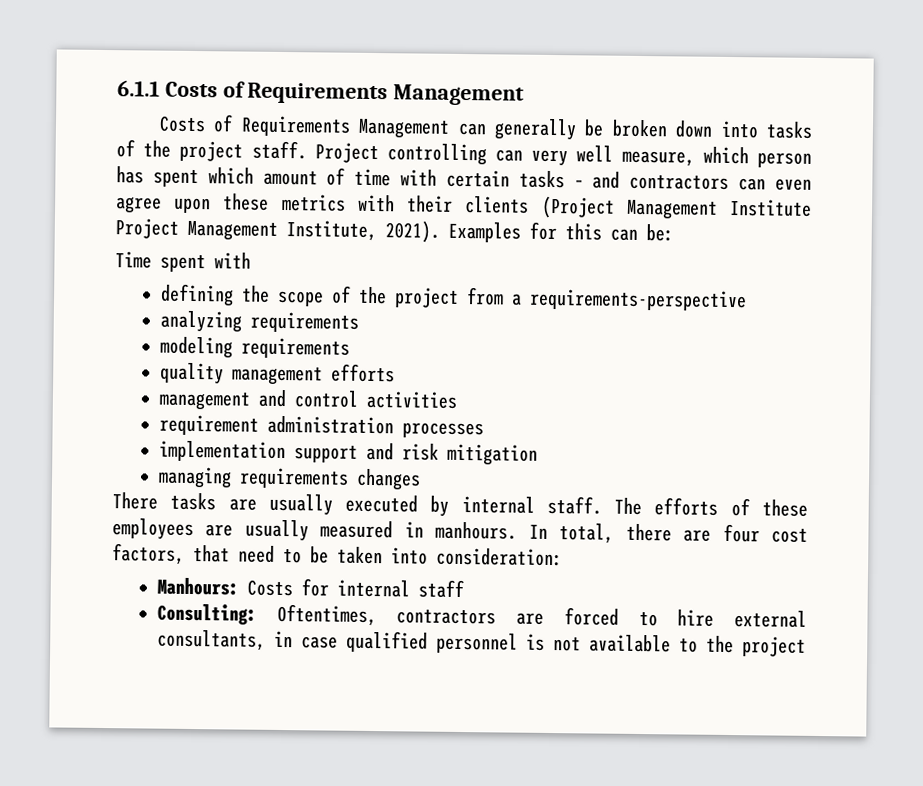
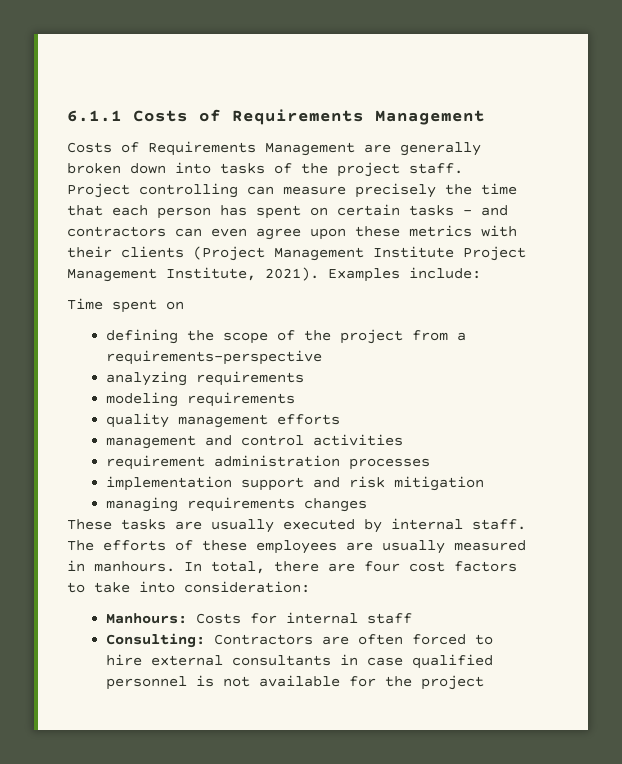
- Costs of Requirements Management can generally be broken down into tasks of the project staff.
+ Costs of Requirements Management are generally broken down into tasks of the project staff.
- Project controlling can very well measure, which person has spent which amount of time with certain tasks – and contractors can even agree upon these metrics with their clients (Project Management Institute Project Management Institute, 2021).
+ Project controlling can measure precisely the time that each person has spent on certain tasks – and contractors can even agree upon these metrics with their clients (Project Management Institute Project Management Institute, 2021).
- Examples for this can be:
+ Examples include:
- Time spent with
+ Time spent on
- There tasks are usually executed by internal staff.
+ These tasks are usually executed by internal staff.
- In total, there are four cost factors, that need to be taken into consideration:
+ In total, there are four cost factors to take into consideration:
- Consulting: Oftentimes, contractors are forced to hire external consultants, in case qualified personnel is not available to the project
+ Consulting: Contractors are often forced to hire external consultants in case qualified personnel is not available for the project

